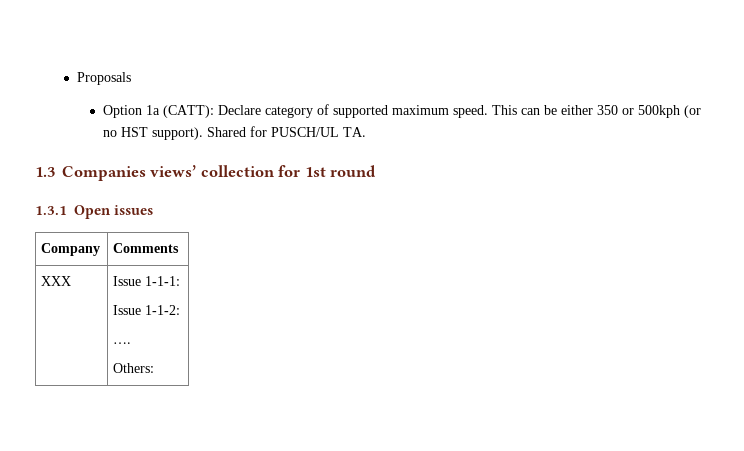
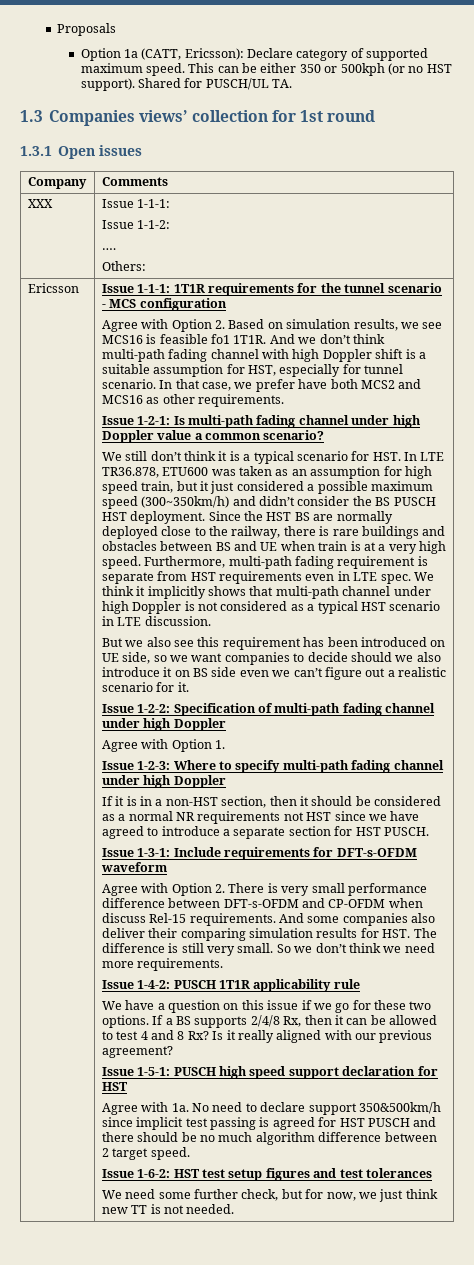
- Option 1a (CATT): Declare category of supported maximum speed.
+ Option 1a (CATT, Ericsson): Declare category of supported maximum speed.
+ Ericsson | Issue 1-1-1: 1T1R requirements for the tunnel scenario - MCS configuration
+ Agree with Option 2. Based on simulation results, we see MCS16 is feasible fo1 1T1R. And we don’t think multi-path fading channel with high Doppler shift is a suitable assumption for HST, especially for tunnel scenario. In that case, we prefer have both MCS2 and MCS16 as other requirements.
+ Issue 1-2-1: Is multi-path fading channel under high Doppler value a common scenario?
+ We still don’t think it is a typical scenario for HST. In LTE TR36.878, ETU600 was taken as an assumption for high speed train, but it just considered a possible maximum speed (300~350km/h) and didn’t consider the BS PUSCH HST deployment. Since the HST BS are normally deployed close to the railway, there is rare buildings and obstacles between BS and UE when train is at a very high speed. Furthermore, multi-path fading requirement is separate from HST requirements even in LTE spec. We think it implicitly shows that multi-path channel under high Doppler is not considered as a typical HST scenario in LTE discussion.
+ But we also see this requirement has been introduced on UE side, so we want companies to decide should we also introduce it on BS side even we can’t figure out a realistic scenario for it.
+ Issue 1-2-2: Specification of multi-path fading channel under high Doppler
+ Agree with Option 1.
+ Issue 1-2-3: Where to specify multi-path fading channel under high Doppler
+ If it is in a non-HST section, then it should be considered as a normal NR requirements not HST since we have agreed to introduce a separate section for HST PUSCH.
+ Issue 1-3-1: Include requirements for DFT-s-OFDM waveform
+ Agree with Option 2. There is very small performance difference between DFT-s-OFDM and CP-OFDM when discuss Rel-15 requirements. And some companies also deliver their comparing simulation results for HST. The difference is still very small. So we don’t think we need more requirements.
+ Issue 1-4-2: PUSCH 1T1R applicability rule
+ We have a question on this issue if we go for these two options. If a BS supports 2/4/8 Rx, then it can be allowed to test 4 and 8 Rx? Is it really aligned with our previous agreement?
+ Issue 1-5-1: PUSCH high speed support declaration for HST
+ Agree with 1a. No need to declare support 350&500km/h since implicit test passing is agreed for HST PUSCH and there should be no much algorithm difference between 2 target speed.
+ Issue 1-6-2: HST test setup figures and test tolerances
+ We need some further check, but for now, we just think new TT is not needed.

